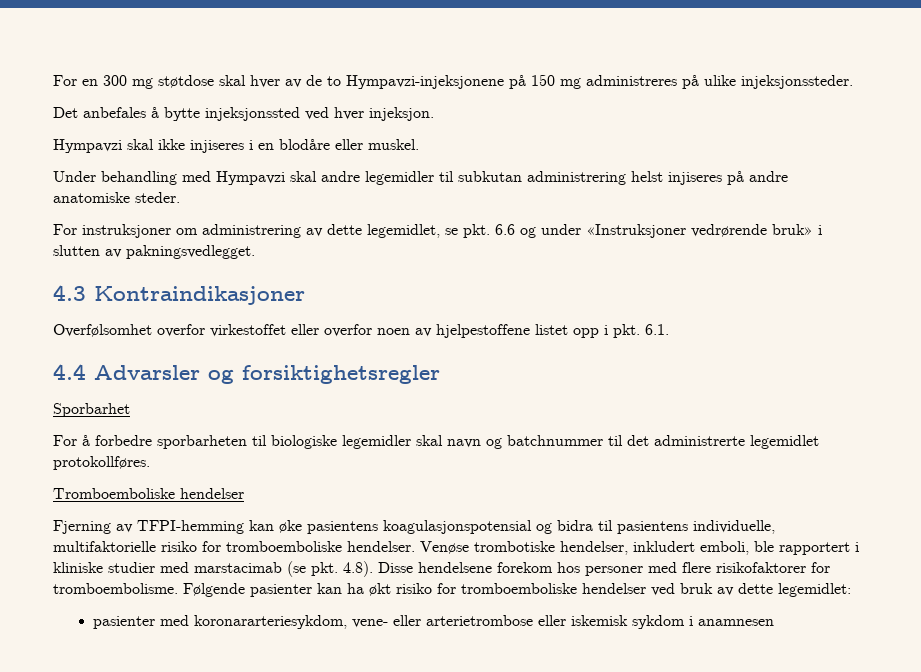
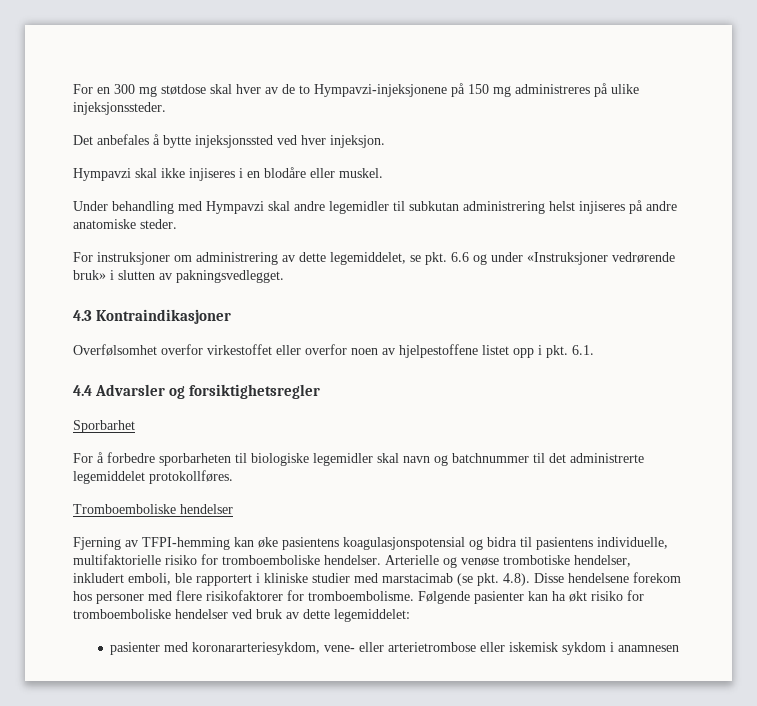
- For instruksjoner om administrering av dette legemidlet, se pkt. 6.6 og under «Instruksjoner vedrørende bruk» i slutten av pakningsvedlegget.
+ For instruksjoner om administrering av dette legemiddelet, se pkt. 6.6 og under «Instruksjoner vedrørende bruk» i slutten av pakningsvedlegget.
- For å forbedre sporbarheten til biologiske legemidler skal navn og batchnummer til det administrerte legemidlet protokollføres.
+ For å forbedre sporbarheten til biologiske legemidler skal navn og batchnummer til det administrerte legemiddelet protokollføres.
- Venøse trombotiske hendelser, inkludert emboli, ble rapportert i kliniske studier med marstacimab (se pkt. 4.8). Disse hendelsene forekom hos personer med flere risikofaktorer for tromboembolisme.
+ Arterielle og venøse trombotiske hendelser, inkludert emboli, ble rapportert i kliniske studier med marstacimab (se pkt. 4.8). Disse hendelsene forekom hos personer med flere risikofaktorer for tromboembolisme.
- Følgende pasienter kan ha økt risiko for tromboemboliske hendelser ved bruk av dette legemidlet:
+ Følgende pasienter kan ha økt risiko for tromboemboliske hendelser ved bruk av dette legemiddelet:

